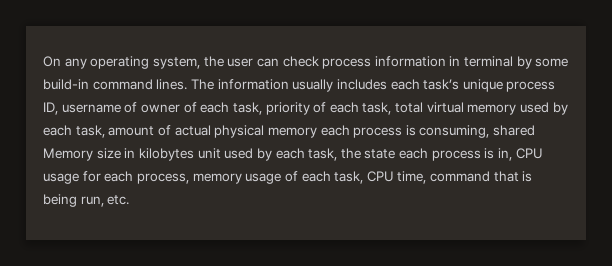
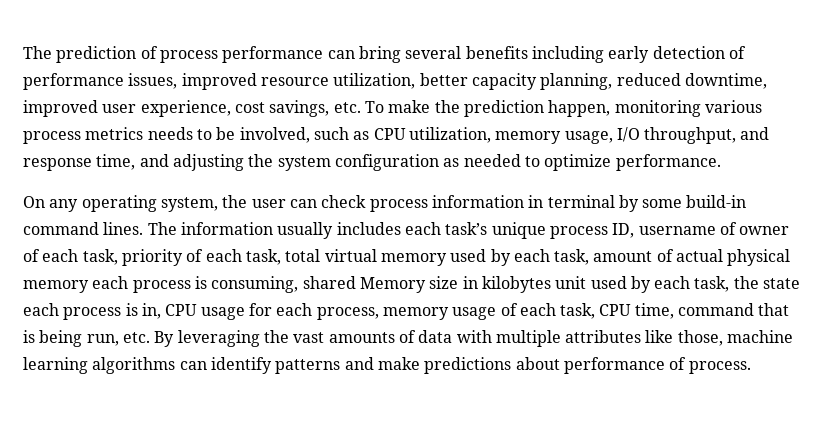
+ The prediction of process performance can bring several benefits including early detection of performance issues, improved resource utilization, better capacity planning, reduced downtime, improved user experience, cost savings, etc. To make the prediction happen, monitoring various process metrics needs to be involved, such as CPU utilization, memory usage, I/O throughput, and response time, and adjusting the system configuration as needed to optimize performance.
- The information usually includes each task’s unique process ID, username of owner of each task, priority of each task, total virtual memory used by each task, amount of actual physical memory each process is consuming, shared Memory size in kilobytes unit used by each task, the state each process is in, CPU usage for each process, memory usage of each task, CPU time, command that is being run, etc.
+ The information usually includes each task’s unique process ID, username of owner of each task, priority of each task, total virtual memory used by each task, amount of actual physical memory each process is consuming, shared Memory size in kilobytes unit used by each task, the state each process is in, CPU usage for each process, memory usage of each task, CPU time, command that is being run, etc. By leveraging the vast amounts of data with multiple attributes like those, machine learning algorithms can identify patterns and make predictions about performance of process.

